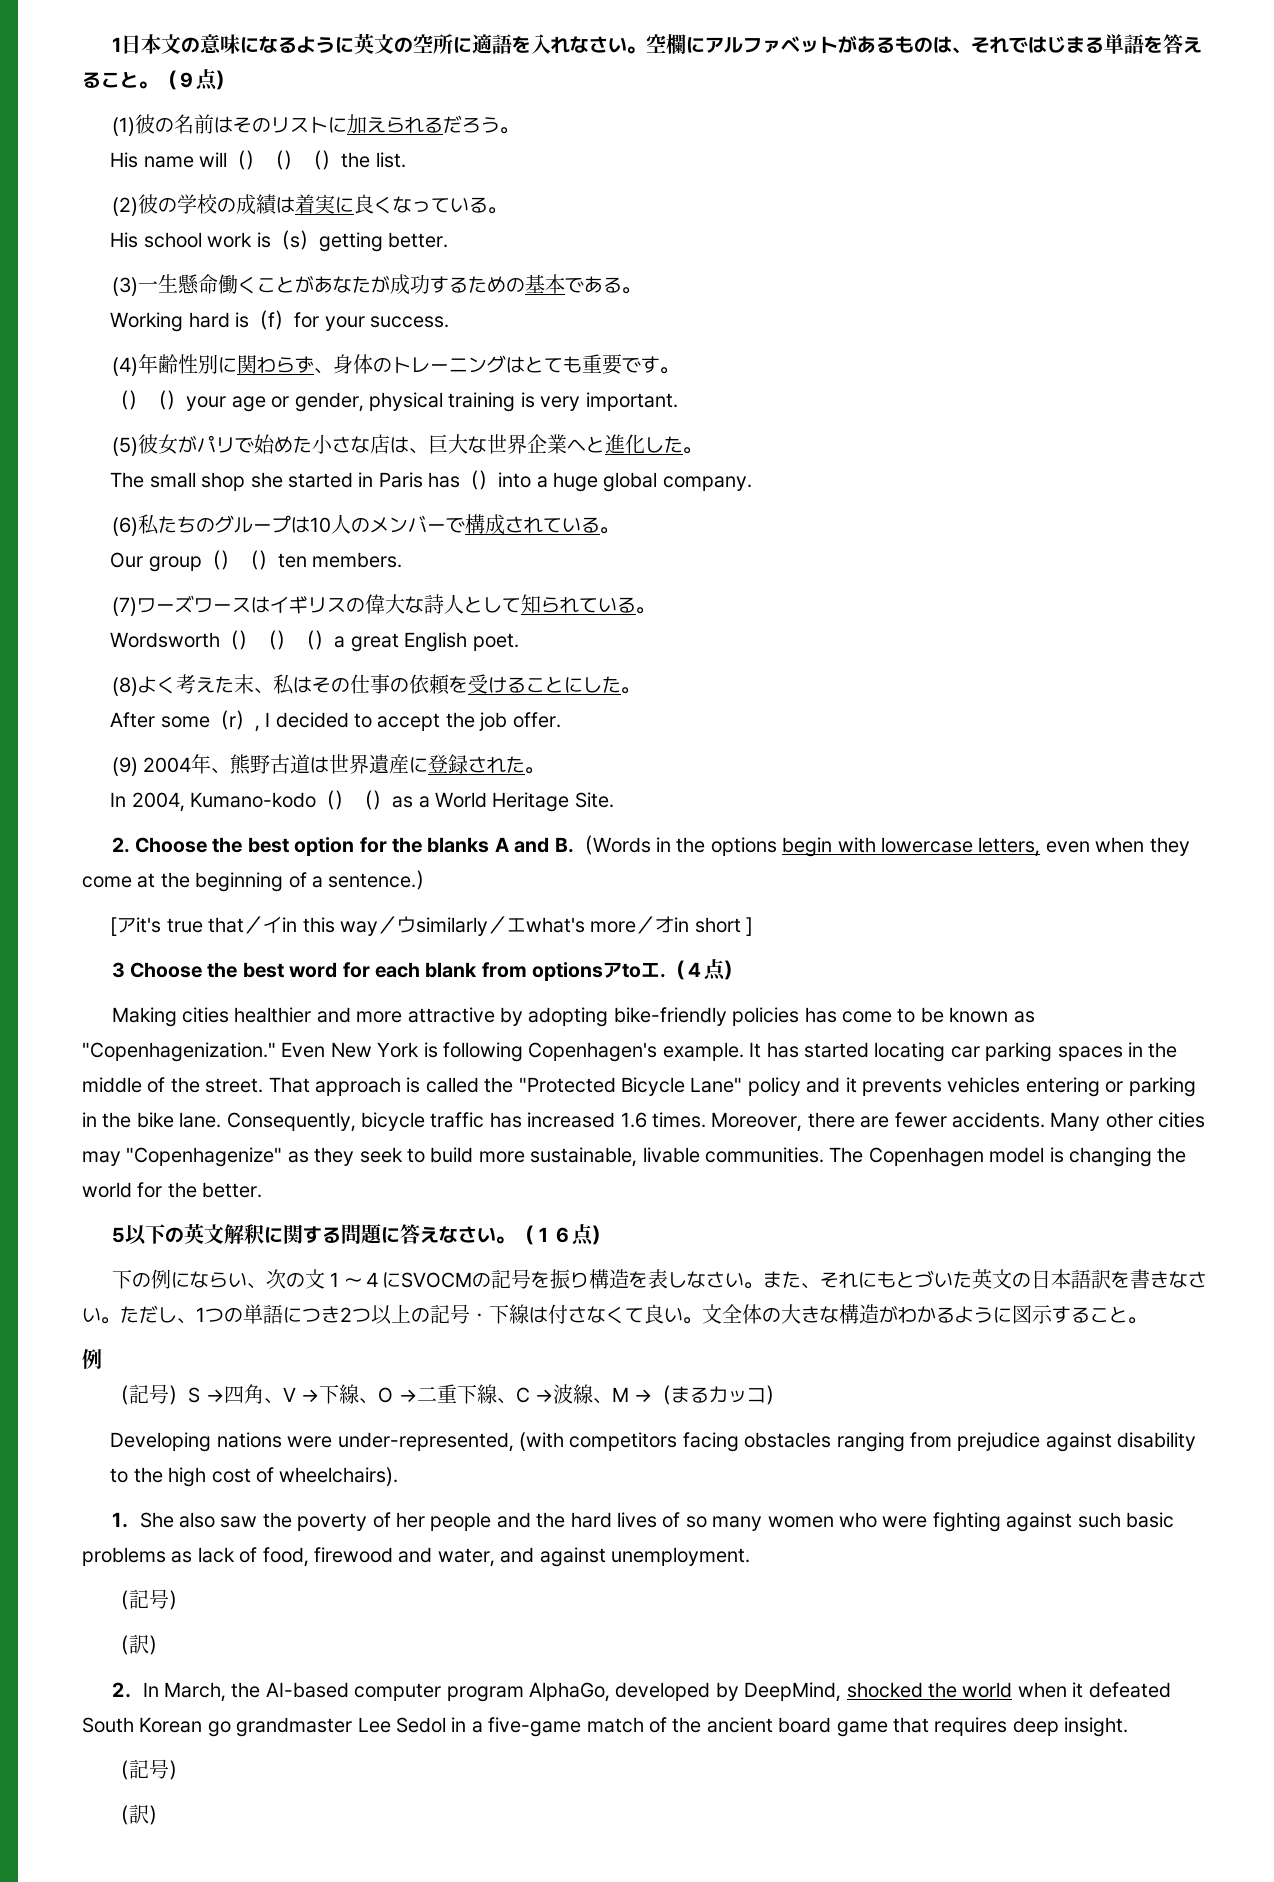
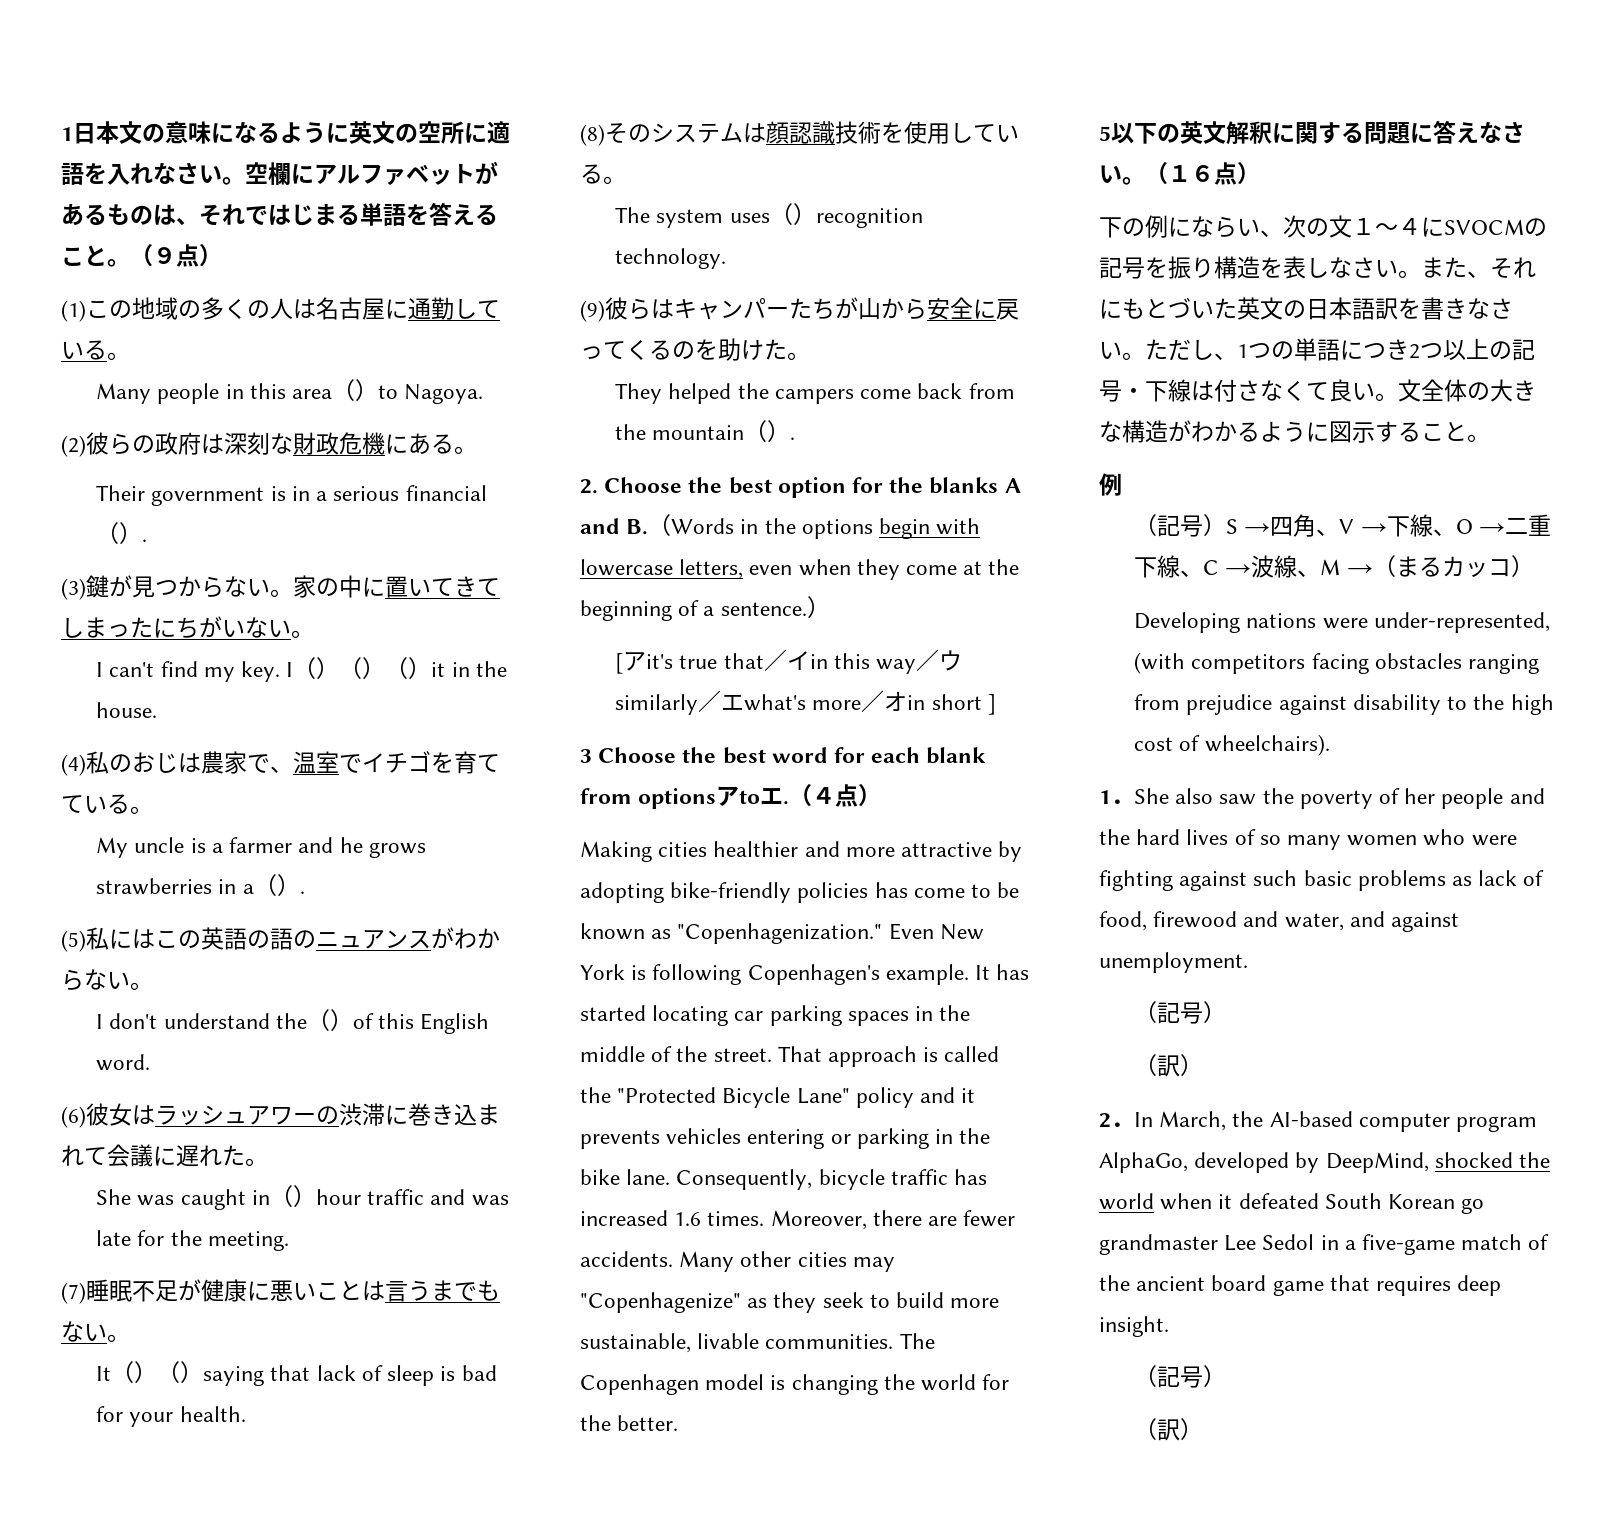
- (1)彼の名前はそのリストに加えられるだろう。
- His name will（）（）（）the list.
- (2)彼の学校の成績は着実に良くなっている。
- His school work is（s）getting better.
- (3)一生懸命働くことがあなたが成功するための基本である。
- Working hard is（f）for your success.
- (4)年齢性別に関わらず、身体のトレーニングはとても重要です。
- （）（）your age or gender, physical training is very important.
- (5)彼女がパリで始めた小さな店は、巨大な世界企業へと進化した。
- The small shop she started in Paris has（）into a huge global company.
- (6)私たちのグループは10人のメンバーで構成されている。
- Our group（）（）ten members.
- (7)ワーズワースはイギリスの偉大な詩人として知られている。
- Wordsworth（）（）（）a great English poet.
- (8)よく考えた末、私はその仕事の依頼を受けることにした。
- After some（r）, I decided to accept the job offer.
- (9) 2004年、熊野古道は世界遺産に登録された。
- In 2004, Kumano-kodo（）（）as a World Heritage Site.
+ (1)この地域の多くの人は名古屋に通勤している。
+ Many people in this area（）to Nagoya.
+ (2)彼らの政府は深刻な財政危機にある。
+ Their government is in a serious financial（）.
+ (3)鍵が見つからない。家の中に置いてきてしまったにちがいない。
+ I can't find my key. I（）（）（）it in the house.
+ (4)私のおじは農家で、温室でイチゴを育てている。
+ My uncle is a farmer and he grows strawberries in a（）.
+ (5)私にはこの英語の語のニュアンスがわからない。
+ I don't understand the（）of this English word.
+ (6)彼女はラッシュアワーの渋滞に巻き込まれて会議に遅れた。
+ She was caught in（）hour traffic and was late for the meeting.
+ (7)睡眠不足が健康に悪いことは言うまでもない。
+ It（）（）saying that lack of sleep is bad for your health.
+ (8)そのシステムは顔認識技術を使用している。
+ The system uses（）recognition technology.
+ (9)彼らはキャンパーたちが山から安全に戻ってくるのを助けた。
+ They helped the campers come back from the mountain（）.

